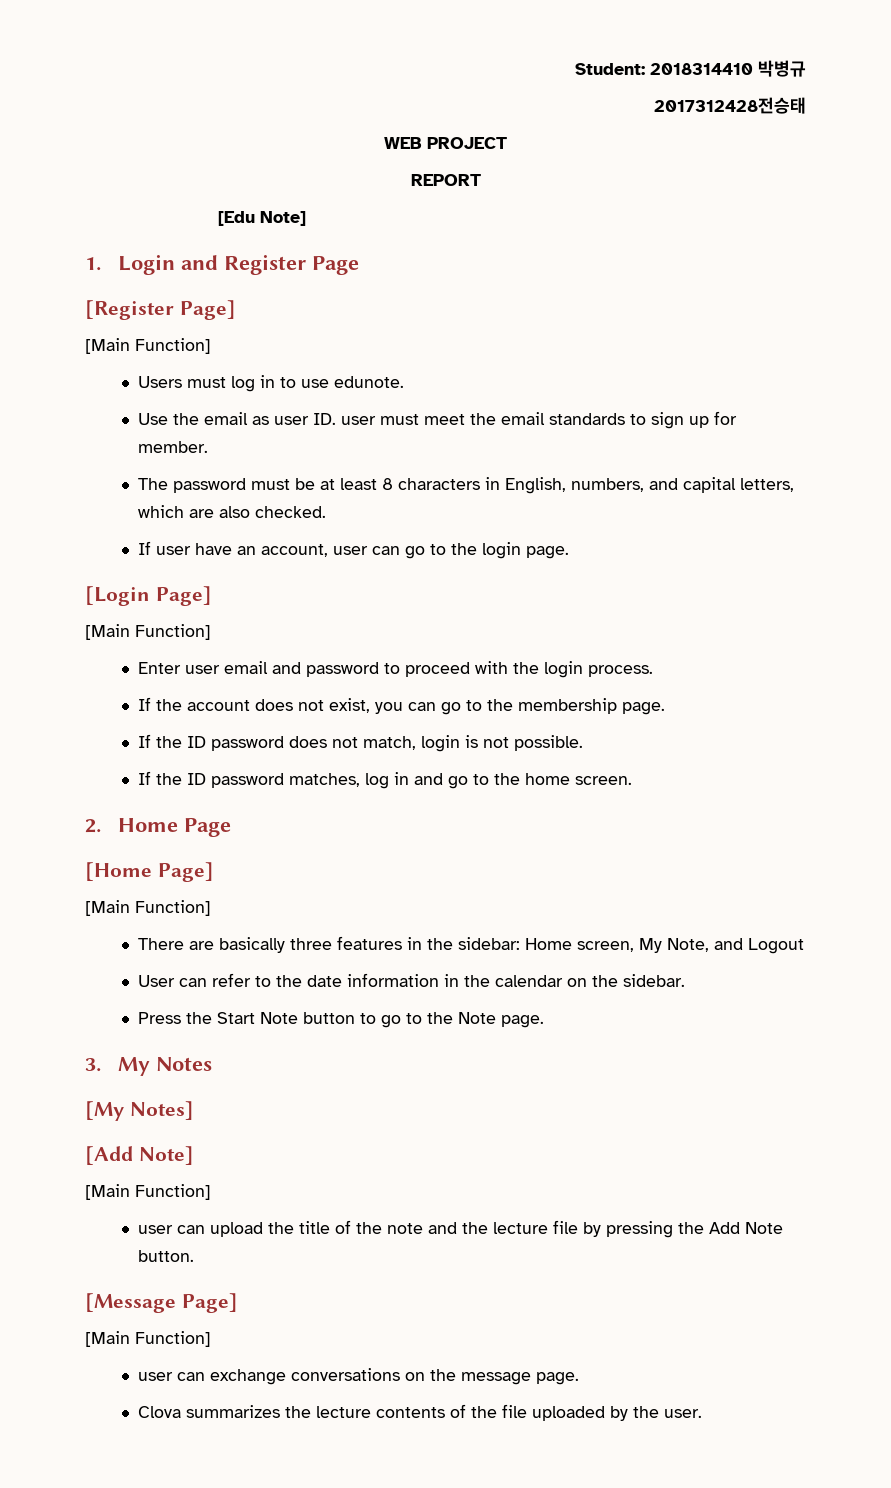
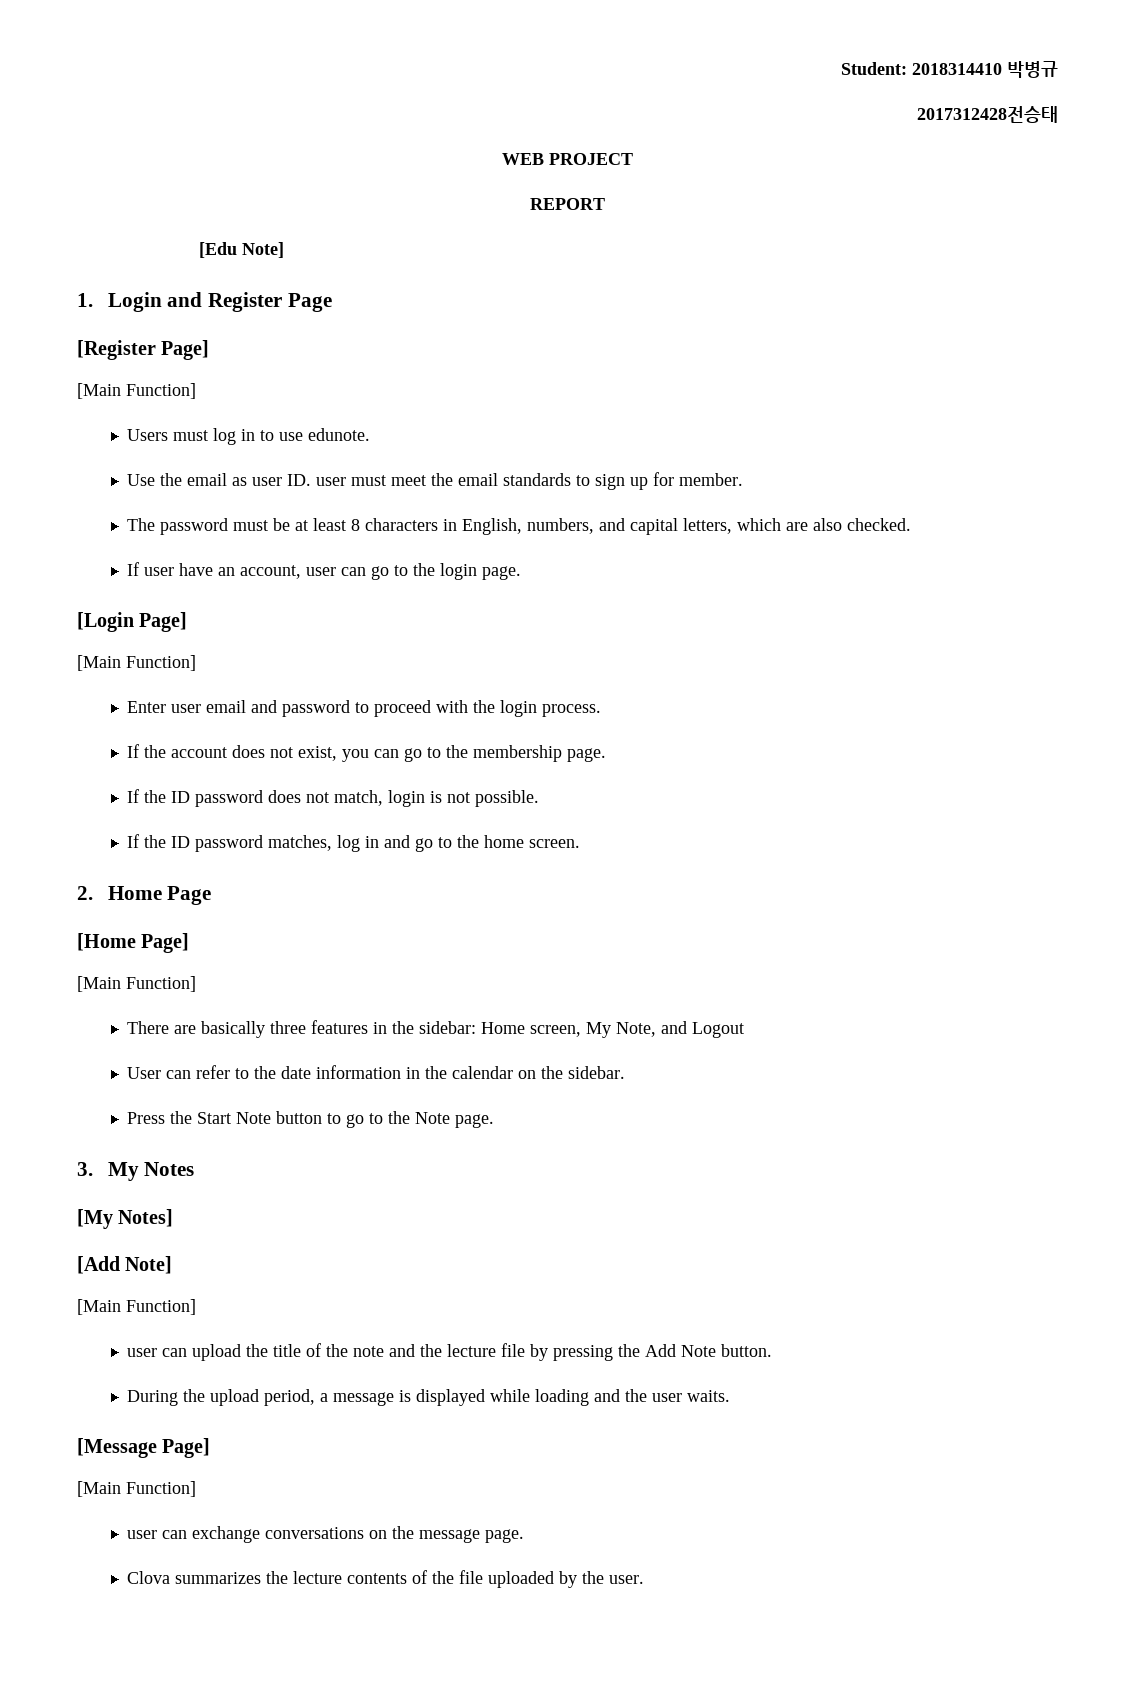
+ During the upload period, a message is displayed while loading and the user waits.

